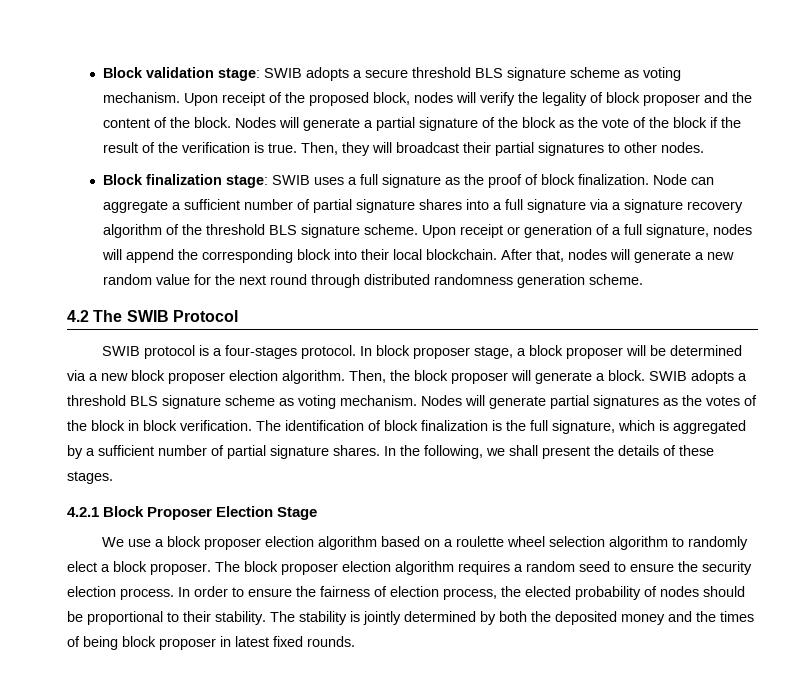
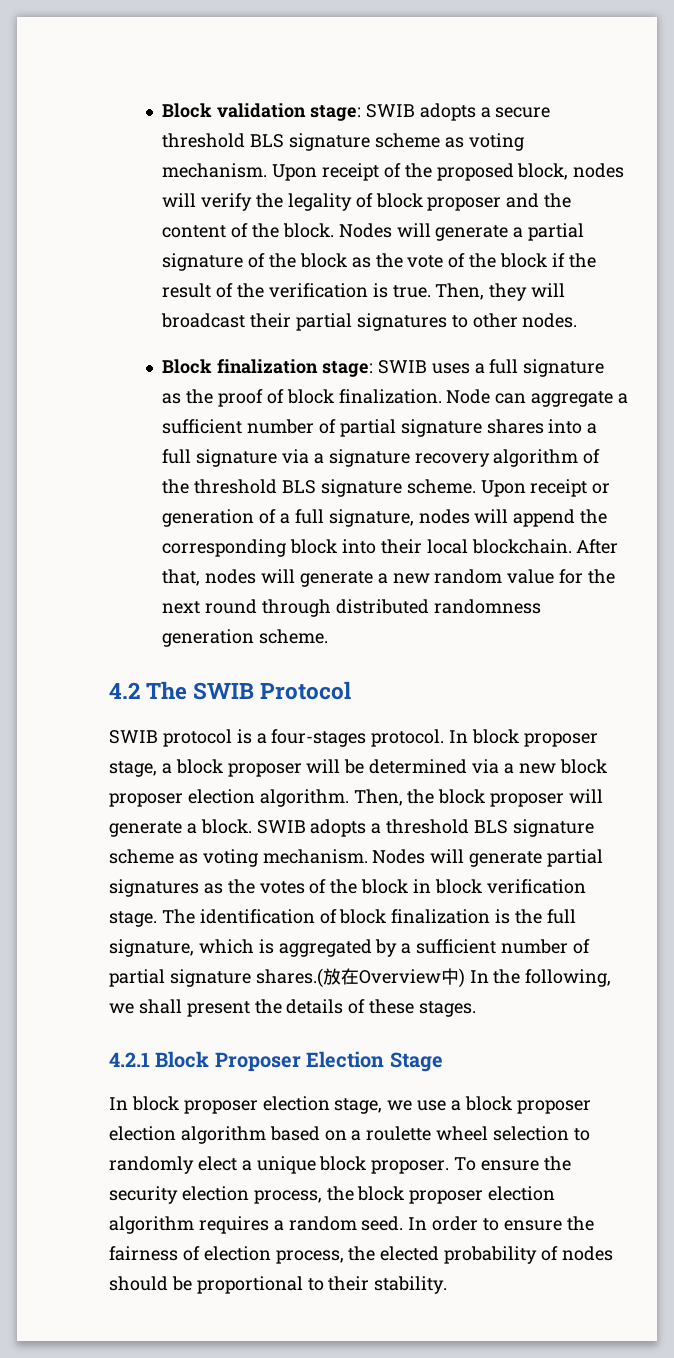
- Nodes will generate partial signatures as the votes of the block in block verification.
+ Nodes will generate partial signatures as the votes of the block in block verification stage.
- The identification of block finalization is the full signature, which is aggregated by a sufficient number of partial signature shares. In the following, we shall present the details of these stages.
+ The identification of block finalization is the full signature, which is aggregated by a sufficient number of partial signature shares.(放在Overview中) In the following, we shall present the details of these stages.
- We use a block proposer election algorithm based on a roulette wheel selection algorithm to randomly elect a block proposer.
+ In block proposer election stage, we use a block proposer election algorithm based on a roulette wheel selection to randomly elect a unique block proposer.
- The block proposer election algorithm requires a random seed to ensure the security election process.
+ To ensure the security election process, the block proposer election algorithm requires a random seed.
- The stability is jointly determined by both the deposited money and the times of being block proposer in latest fixed rounds.

